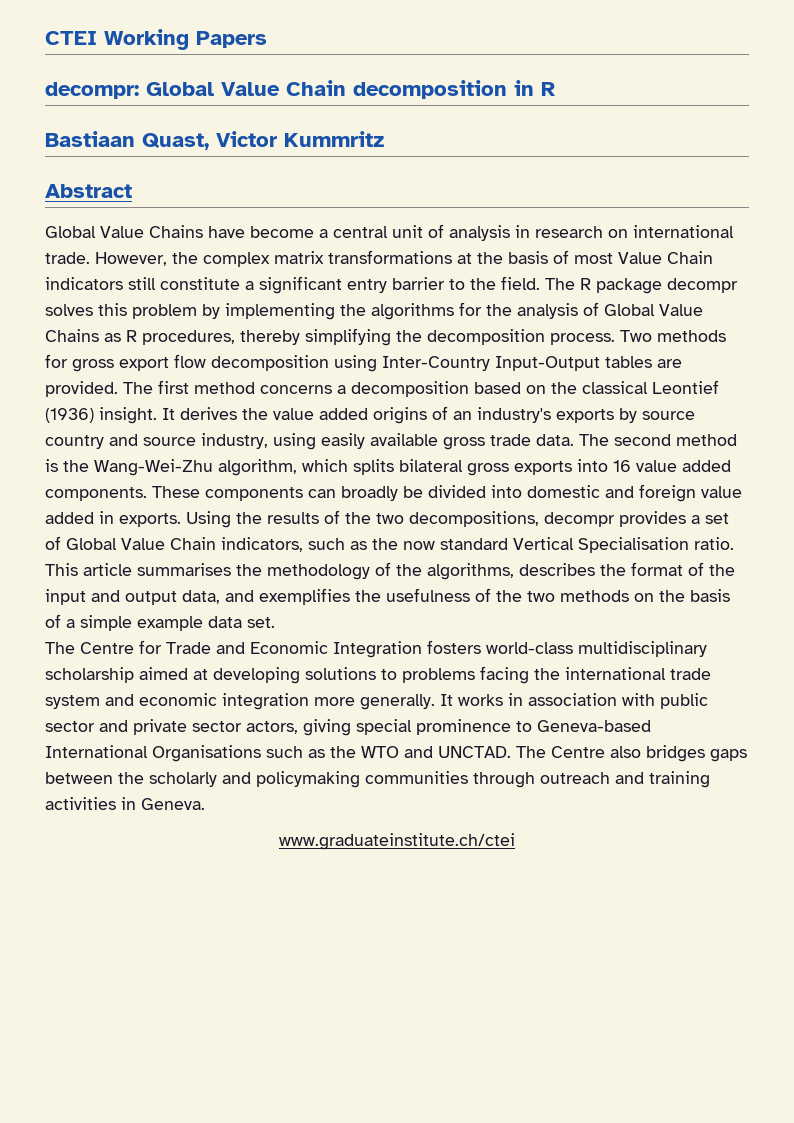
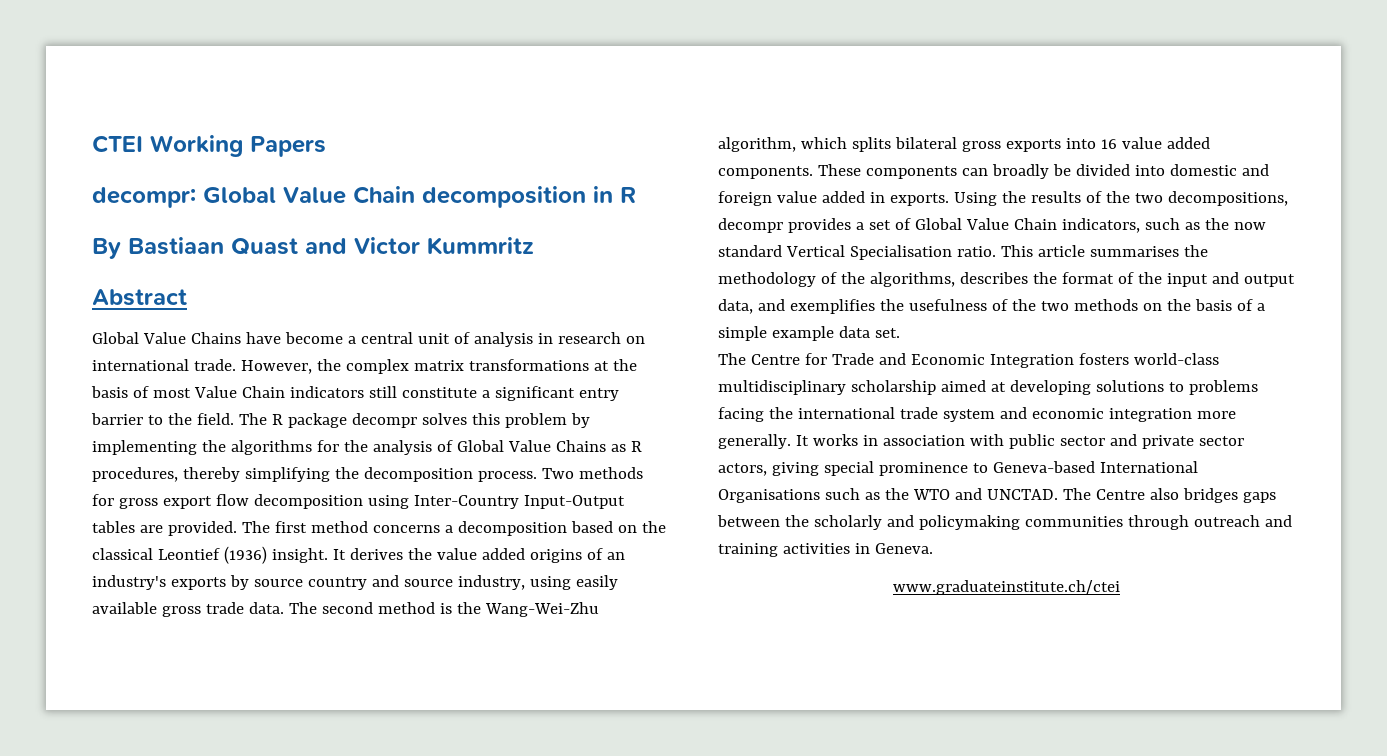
- Bastiaan Quast, Victor Kummritz
+ By Bastiaan Quast and Victor Kummritz

